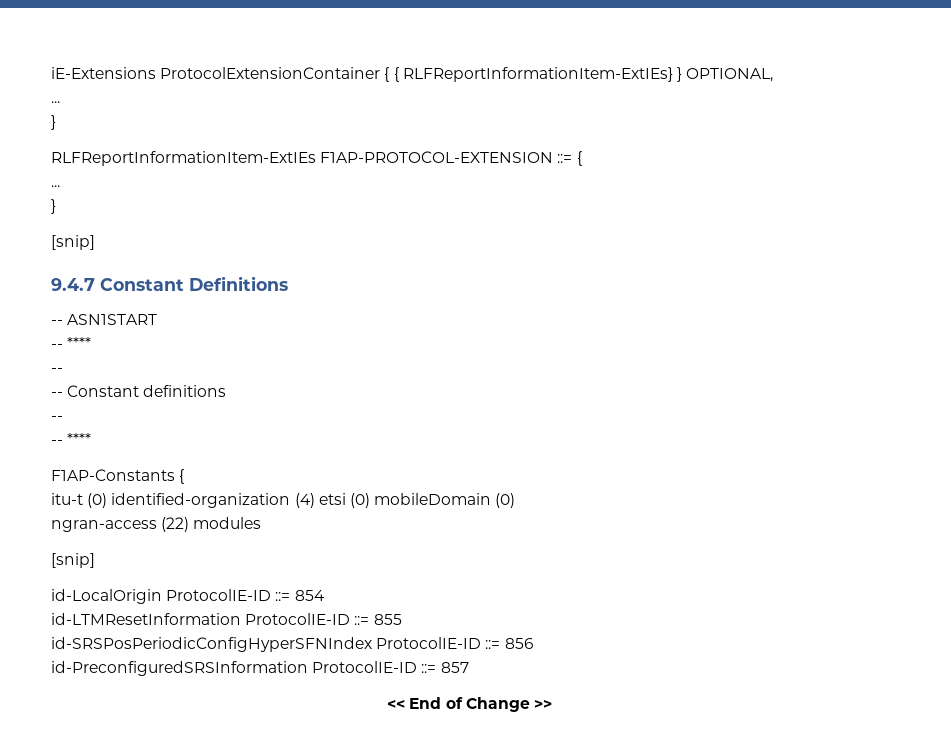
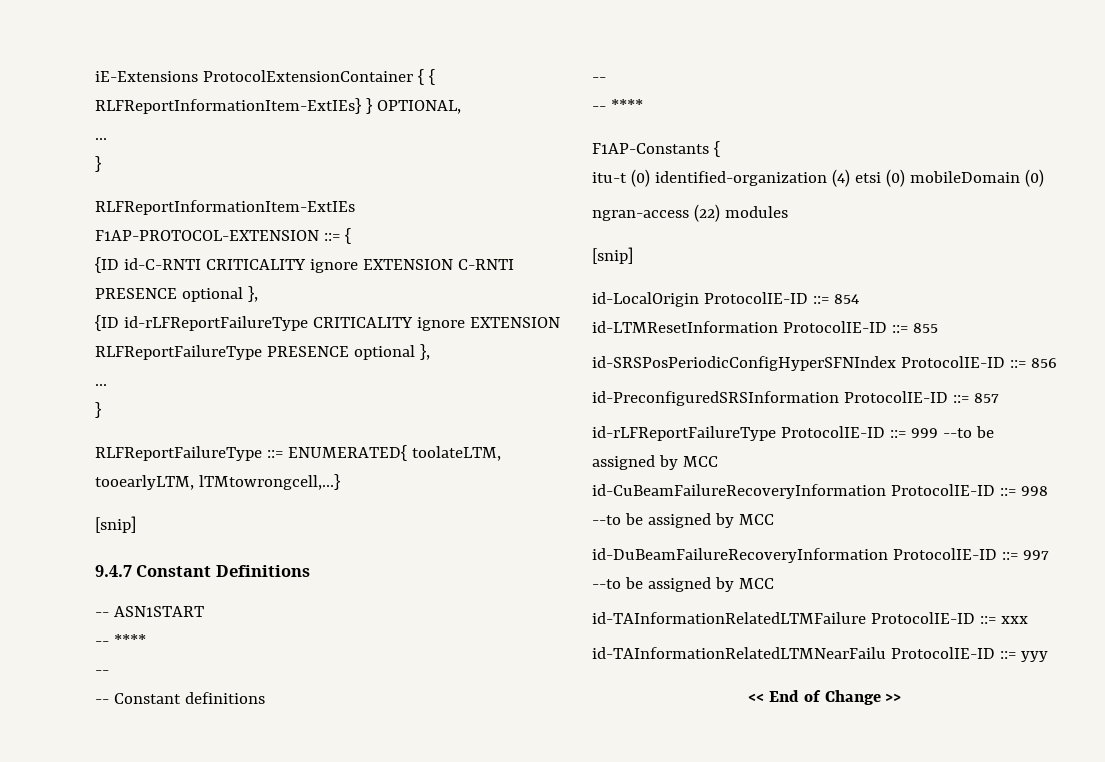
  RLFReportInformationItem-ExtIEs F1AP-PROTOCOL-EXTENSION ::= {
+ {ID id-C-RNTI CRITICALITY ignore EXTENSION C-RNTI PRESENCE optional },
+ {ID id-rLFReportFailureType CRITICALITY ignore EXTENSION RLFReportFailureType PRESENCE optional },
  ...
  }
+ RLFReportFailureType ::= ENUMERATED{ toolateLTM, tooearlyLTM, lTMtowrongcell,...}
+ id-rLFReportFailureType ProtocolIE-ID ::= 999 --to be assigned by MCC
+ id-CuBeamFailureRecoveryInformation ProtocolIE-ID ::= 998 --to be assigned by MCC
+ id-DuBeamFailureRecoveryInformation ProtocolIE-ID ::= 997 --to be assigned by MCC
+ id-TAInformationRelatedLTMFailure ProtocolIE-ID ::= xxx
+ id-TAInformationRelatedLTMNearFailu ProtocolIE-ID ::= yyy

